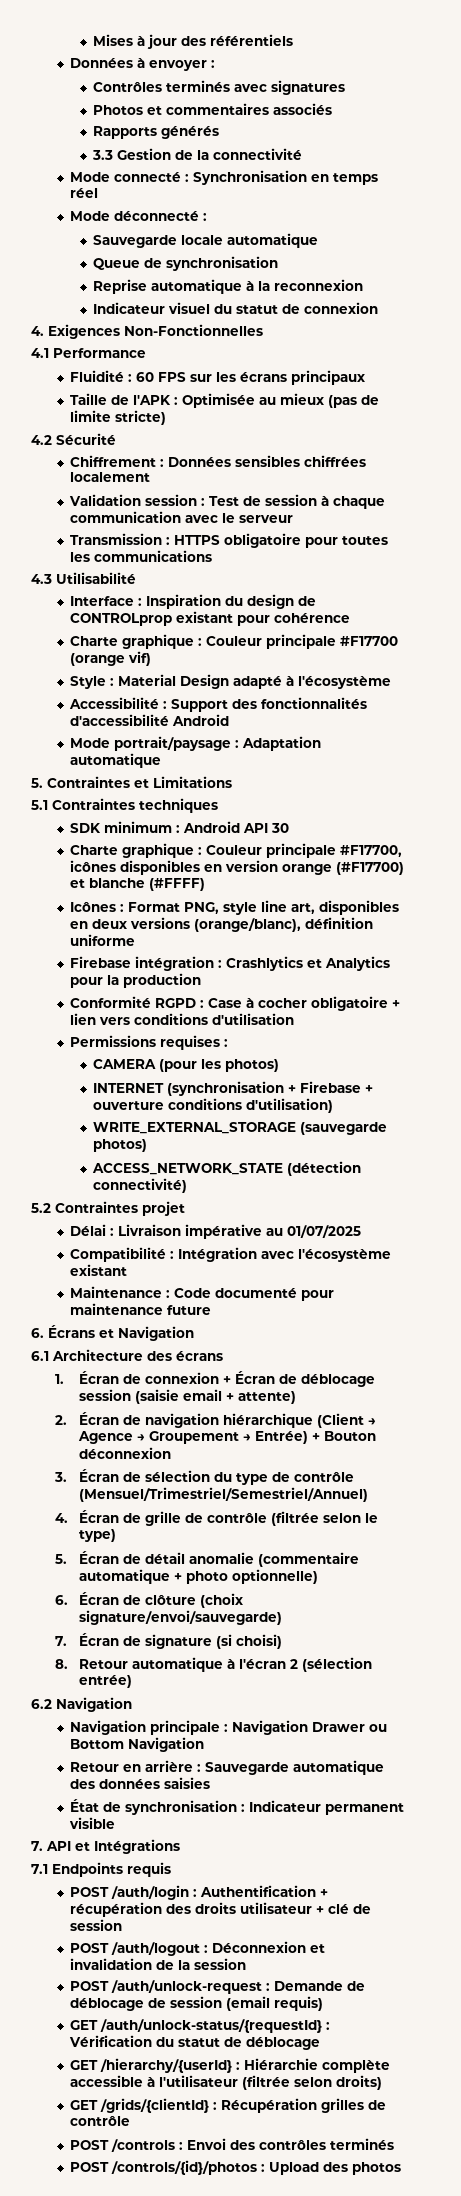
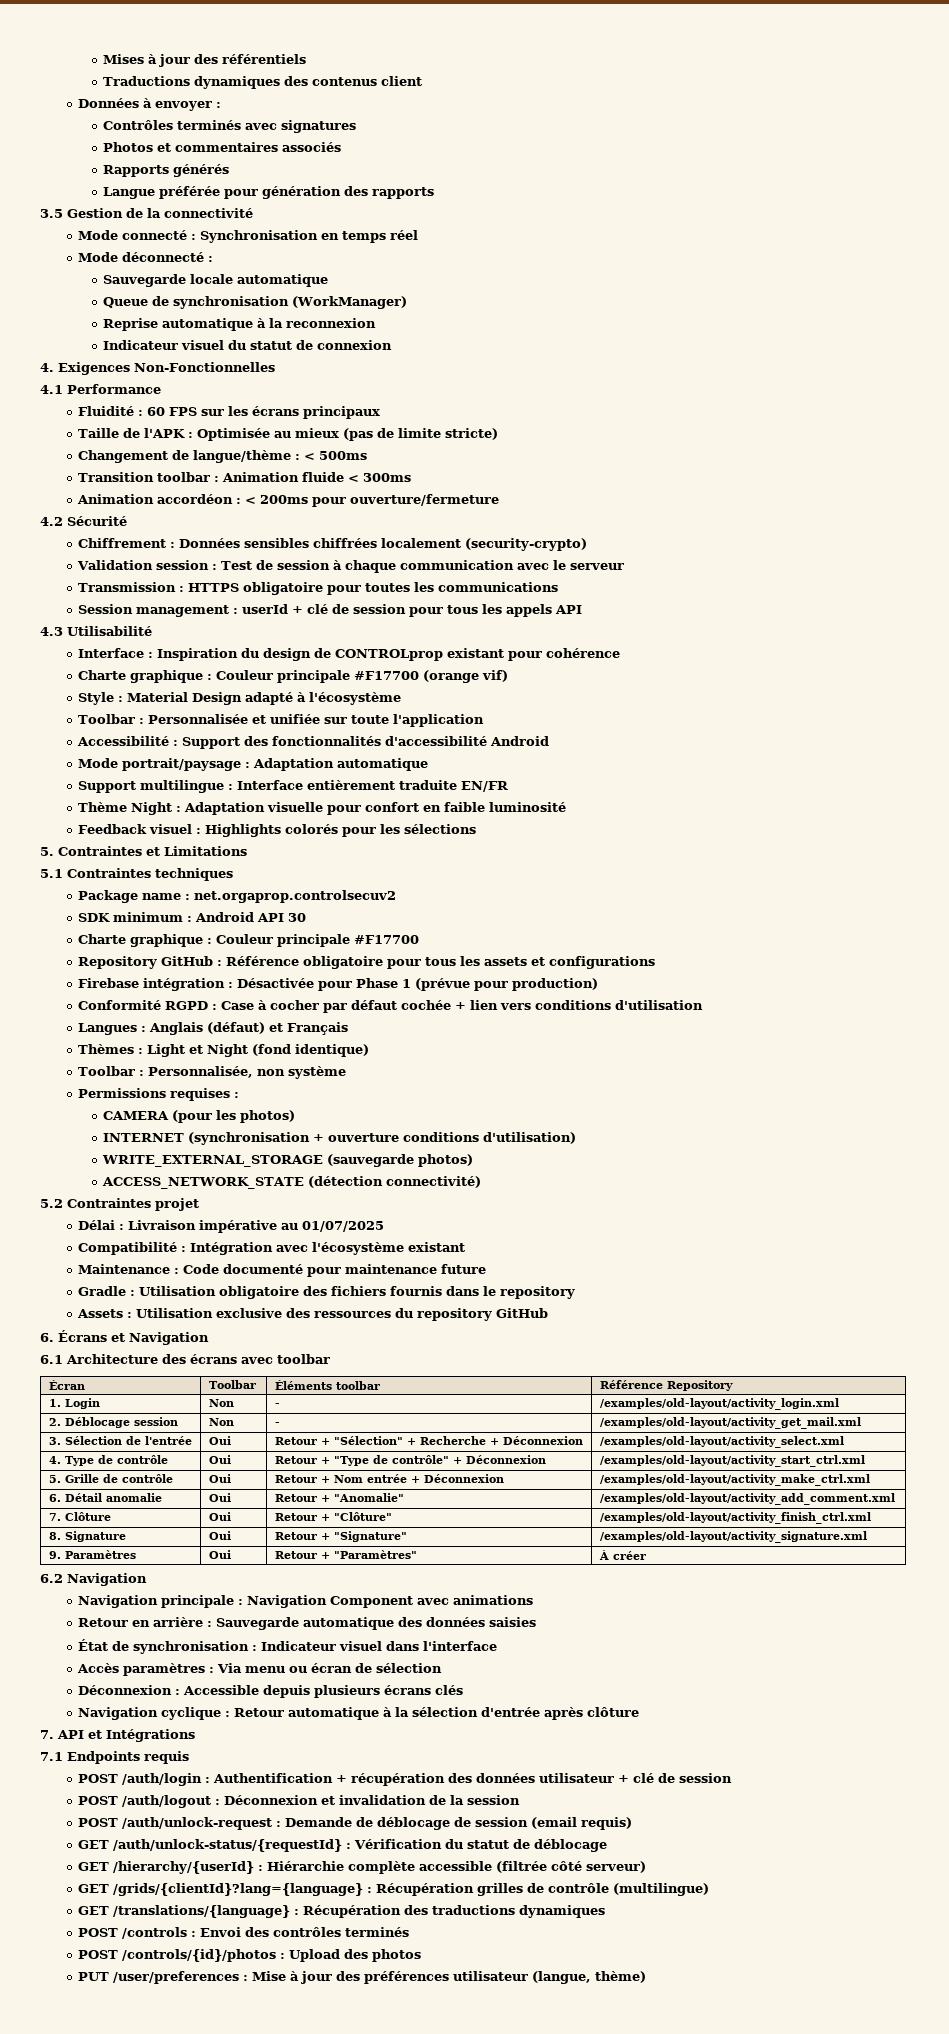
+ Traductions dynamiques des contenus client
- 3.3 Gestion de la connectivité
+ Langue préférée pour génération des rapports
+ 3.5 Gestion de la connectivité
- Queue de synchronisation
+ Queue de synchronisation (WorkManager)
+ Changement de langue/thème : < 500ms
+ Transition toolbar : Animation fluide < 300ms
+ Animation accordéon : < 200ms pour ouverture/fermeture
- Chiffrement : Données sensibles chiffrées localement
+ Chiffrement : Données sensibles chiffrées localement (security-crypto)
+ Session management : userId + clé de session pour tous les appels API
+ Toolbar : Personnalisée et unifiée sur toute l'application
+ Support multilingue : Interface entièrement traduite EN/FR
+ Thème Night : Adaptation visuelle pour confort en faible luminosité
+ Feedback visuel : Highlights colorés pour les sélections
+ Package name : net.orgaprop.controlsecuv2
  SDK minimum : Android API 30
- Charte graphique : Couleur principale #F17700, icônes disponibles en version orange (#F17700) et blanche (#FFFF)
- Icônes : Format PNG, style line art, disponibles en deux versions (orange/blanc), définition uniforme
- Firebase intégration : Crashlytics et Analytics pour la production
+ Charte graphique : Couleur principale #F17700
+ Repository GitHub : Référence obligatoire pour tous les assets et configurations
+ Firebase intégration : Désactivée pour Phase 1 (prévue pour production)
- Conformité RGPD : Case à cocher obligatoire + lien vers conditions d'utilisation
+ Conformité RGPD : Case à cocher par défaut cochée + lien vers conditions d'utilisation
+ Langues : Anglais (défaut) et Français
+ Thèmes : Light et Night (fond identique)
+ Toolbar : Personnalisée, non système
- INTERNET (synchronisation + Firebase + ouverture conditions d'utilisation)
+ INTERNET (synchronisation + ouverture conditions d'utilisation)
+ Gradle : Utilisation obligatoire des fichiers fournis dans le repository
+ Assets : Utilisation exclusive des ressources du repository GitHub
- 6.1 Architecture des écrans
- 1. Écran de connexion + Écran de déblocage session (saisie email + attente)
- 2. Écran de navigation hiérarchique (Client → Agence → Groupement → Entrée) + Bouton déconnexion
- 3. Écran de sélection du type de contrôle (Mensuel/Trimestriel/Semestriel/Annuel)
- 4. Écran de grille de contrôle (filtrée selon le type)
- 5. Écran de détail anomalie (commentaire automatique + photo optionnelle)
- 6. Écran de clôture (choix signature/envoi/sauvegarde)
- 7. Écran de signature (si choisi)
- 8. Retour automatique à l'écran 2 (sélection entrée)
+ 6.1 Architecture des écrans avec toolbar
+ Écran | Toolbar | Éléments toolbar | Référence Repository
+ 1. Login | Non | - | /examples/old-layout/activity_login.xml
+ 2. Déblocage session | Non | - | /examples/old-layout/activity_get_mail.xml
+ 3. Sélection de l'entrée | Oui | Retour + "Sélection" + Recherche + Déconnexion | /examples/old-layout/activity_select.xml
+ 4. Type de contrôle | Oui | Retour + "Type de contrôle" + Déconnexion | /examples/old-layout/activity_start_ctrl.xml
+ 5. Grille de contrôle | Oui | Retour + Nom entrée + Déconnexion | /examples/old-layout/activity_make_ctrl.xml
+ 6. Détail anomalie | Oui | Retour + "Anomalie" | /examples/old-layout/activity_add_comment.xml
+ 7. Clôture | Oui | Retour + "Clôture" | /examples/old-layout/activity_finish_ctrl.xml
+ 8. Signature | Oui | Retour + "Signature" | /examples/old-layout/activity_signature.xml
+ 9. Paramètres | Oui | Retour + "Paramètres" | À créer
- Navigation principale : Navigation Drawer ou Bottom Navigation
+ Navigation principale : Navigation Component avec animations
- État de synchronisation : Indicateur permanent visible
+ État de synchronisation : Indicateur visuel dans l'interface
+ Accès paramètres : Via menu ou écran de sélection
+ Déconnexion : Accessible depuis plusieurs écrans clés
+ Navigation cyclique : Retour automatique à la sélection d'entrée après clôture
- POST /auth/login : Authentification + récupération des droits utilisateur + clé de session
+ POST /auth/login : Authentification + récupération des données utilisateur + clé de session
- GET /hierarchy/{userId} : Hiérarchie complète accessible à l'utilisateur (filtrée selon droits)
- GET /grids/{clientId} : Récupération grilles de contrôle
+ GET /hierarchy/{userId} : Hiérarchie complète accessible (filtrée côté serveur)
+ GET /grids/{clientId}?lang={language} : Récupération grilles de contrôle (multilingue)
+ GET /translations/{language} : Récupération des traductions dynamiques
+ PUT /user/preferences : Mise à jour des préférences utilisateur (langue, thème)

